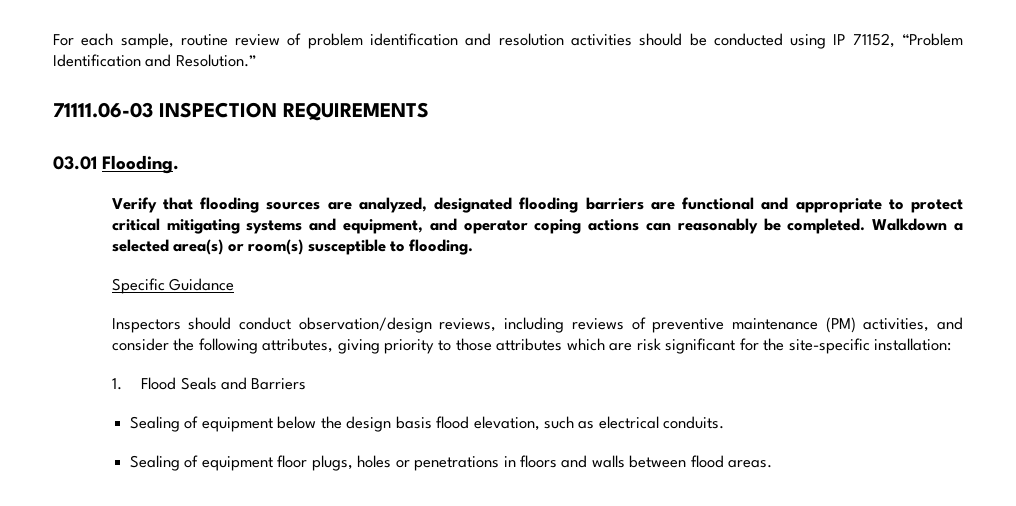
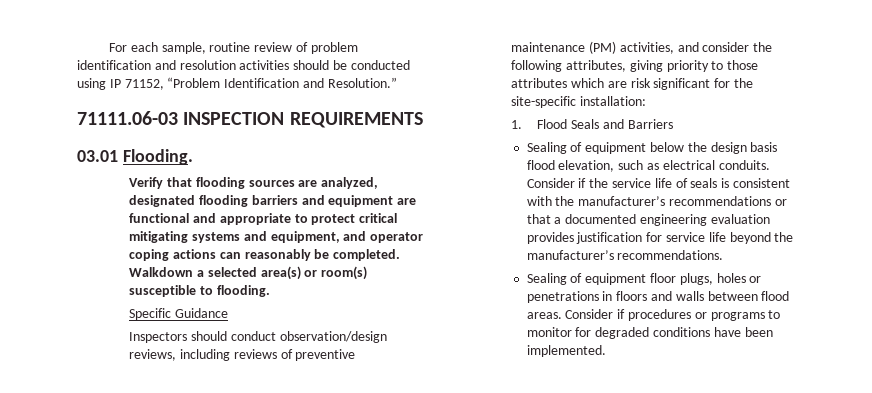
- Verify that flooding sources are analyzed, designated flooding barriers are functional and appropriate to protect critical mitigating systems and equipment, and operator coping actions can reasonably be completed.
+ Verify that flooding sources are analyzed, designated flooding barriers and equipment are functional and appropriate to protect critical mitigating systems and equipment, and operator coping actions can reasonably be completed.
+ Consider if the service life of seals is consistent with the manufacturer’s recommendations or that a documented engineering evaluation provides justification for service life beyond the manufacturer’s recommendations.
+ Consider if procedures or programs to monitor for degraded conditions have been implemented.

